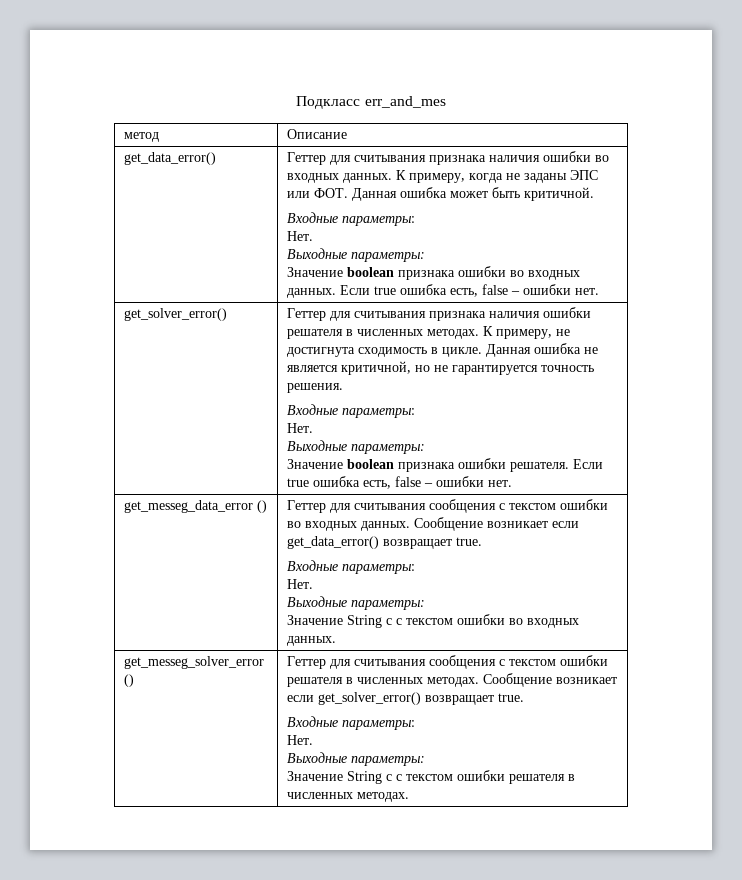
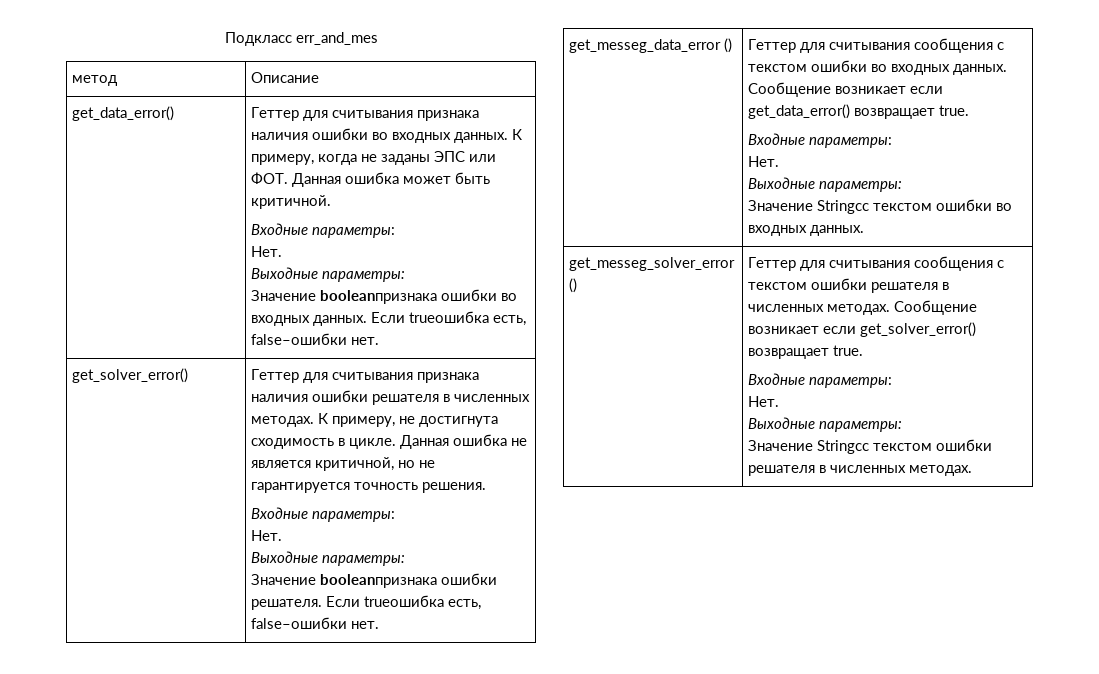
- Значение boolean признака ошибки во входных данных. Если true ошибка есть, false – ошибки нет.
+ Значение booleanпризнака ошибки во входных данных. Если trueошибка есть, false–ошибки нет.
- Значение boolean признака ошибки решателя. Если true ошибка есть, false – ошибки нет.
+ Значение booleanпризнака ошибки решателя. Если trueошибка есть, false–ошибки нет.
  get_messeg_data_error () | Геттер для считывания сообщения с текстом ошибки во входных данных. Сообщение возникает если get_data_error() возвращает true.
  Входные параметры:
  Нет.
  Выходные параметры:
- Значение String c с текстом ошибки во входных данных.
+ Значение Stringcс текстом ошибки во входных данных.
  get_messeg_solver_error () | Геттер для считывания сообщения с текстом ошибки решателя в численных методах. Сообщение возникает если get_solver_error() возвращает true.
  Входные параметры:
  Нет.
  Выходные параметры:
- Значение String c с текстом ошибки решателя в численных методах.
+ Значение Stringcс текстом ошибки решателя в численных методах.

